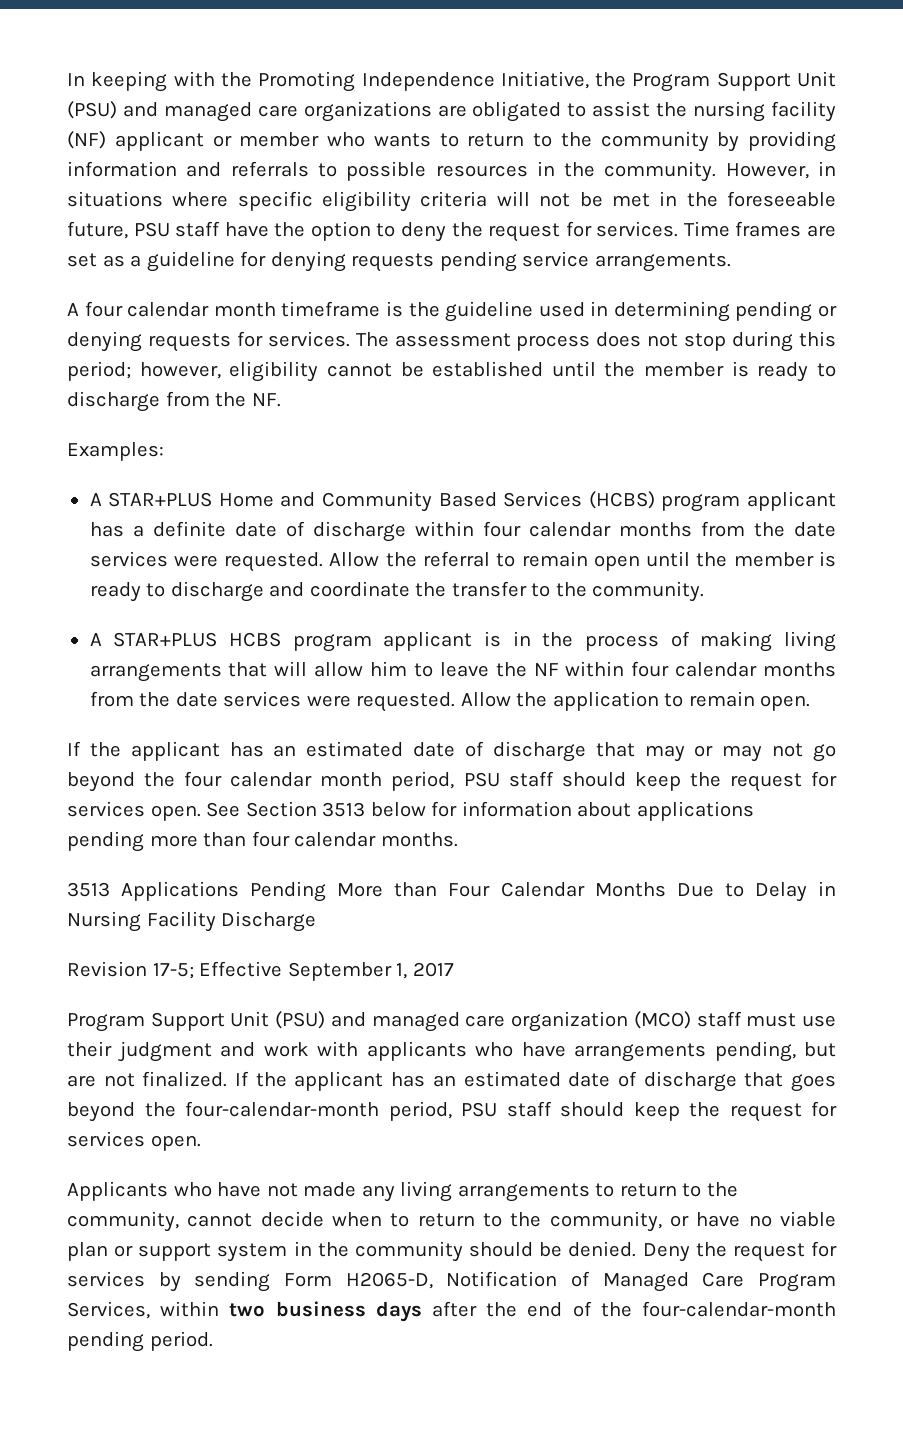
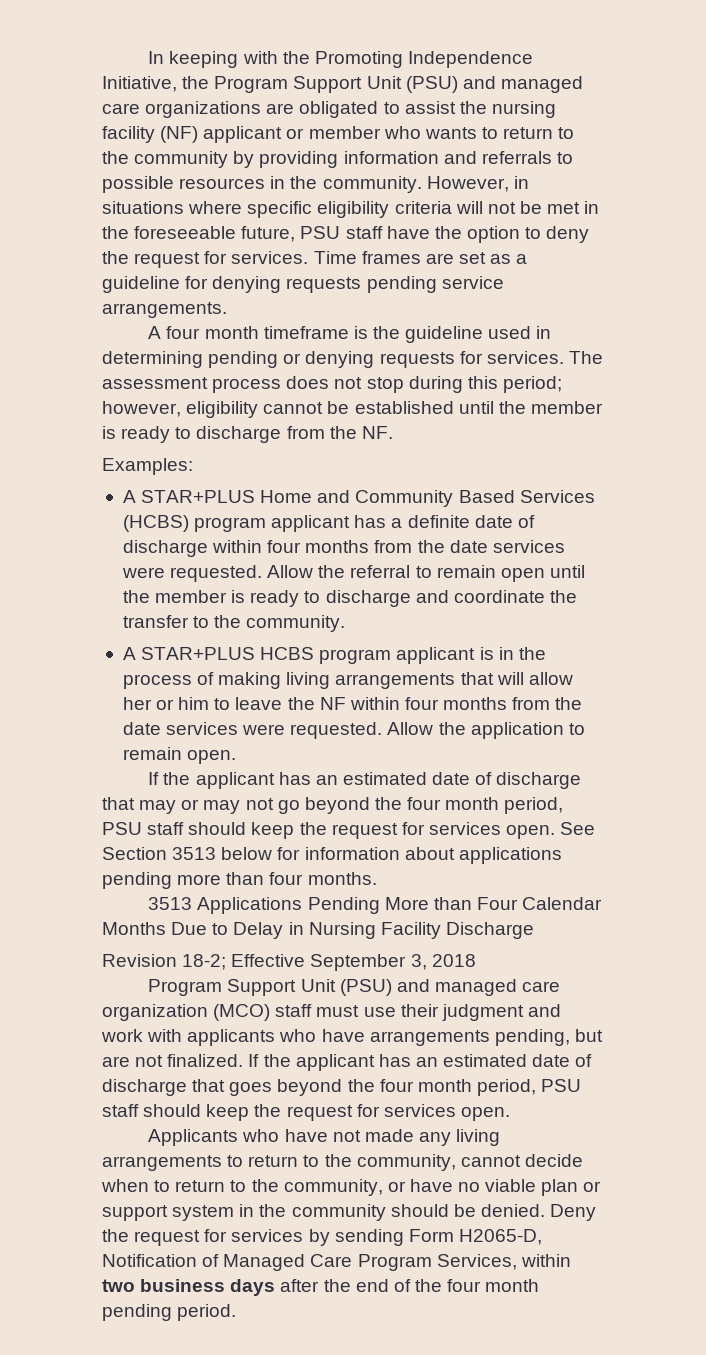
- A four calendar month timeframe is the guideline used in determining pending or denying requests for services.
+ A four month timeframe is the guideline used in determining pending or denying requests for services.
- A STAR+PLUS Home and Community Based Services (HCBS) program applicant has a definite date of discharge within four calendar months from the date services were requested.
+ A STAR+PLUS Home and Community Based Services (HCBS) program applicant has a definite date of discharge within four months from the date services were requested.
- A STAR+PLUS HCBS program applicant is in the process of making living arrangements that will allow him to leave the NF within four calendar months from the date services were requested.
+ A STAR+PLUS HCBS program applicant is in the process of making living arrangements that will allow her or him to leave the NF within four months from the date services were requested.
- If the applicant has an estimated date of discharge that may or may not go beyond the four calendar month period, PSU staff should keep the request for services open.
+ If the applicant has an estimated date of discharge that may or may not go beyond the four month period, PSU staff should keep the request for services open.
- See Section 3513 below for information about applications pending more than four calendar months.
+ See Section 3513 below for information about applications pending more than four months.
- Revision 17-5; Effective September 1, 2017
+ Revision 18-2; Effective September 3, 2018
- If the applicant has an estimated date of discharge that goes beyond the four-calendar-month period, PSU staff should keep the request for services open.
+ If the applicant has an estimated date of discharge that goes beyond the four month period, PSU staff should keep the request for services open.
- Deny the request for services by sending Form H2065-D, Notification of Managed Care Program Services, within two business days after the end of the four-calendar-month pending period.
+ Deny the request for services by sending Form H2065-D, Notification of Managed Care Program Services, within two business days after the end of the four month pending period.

